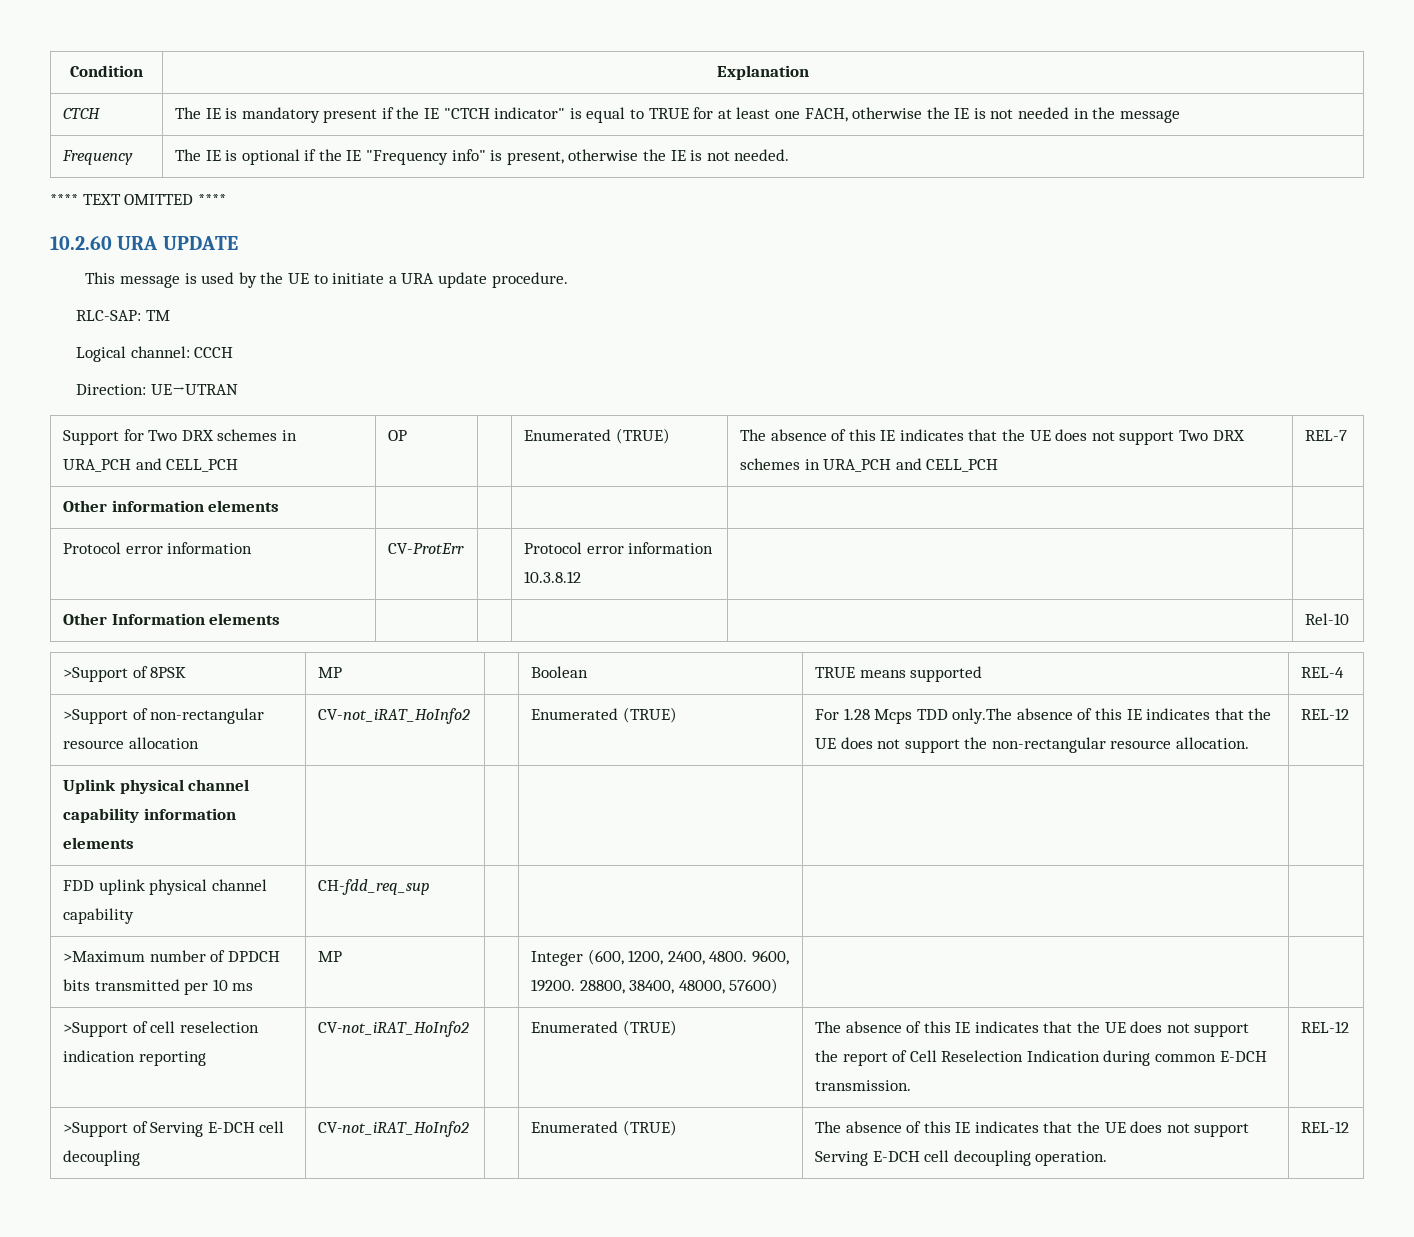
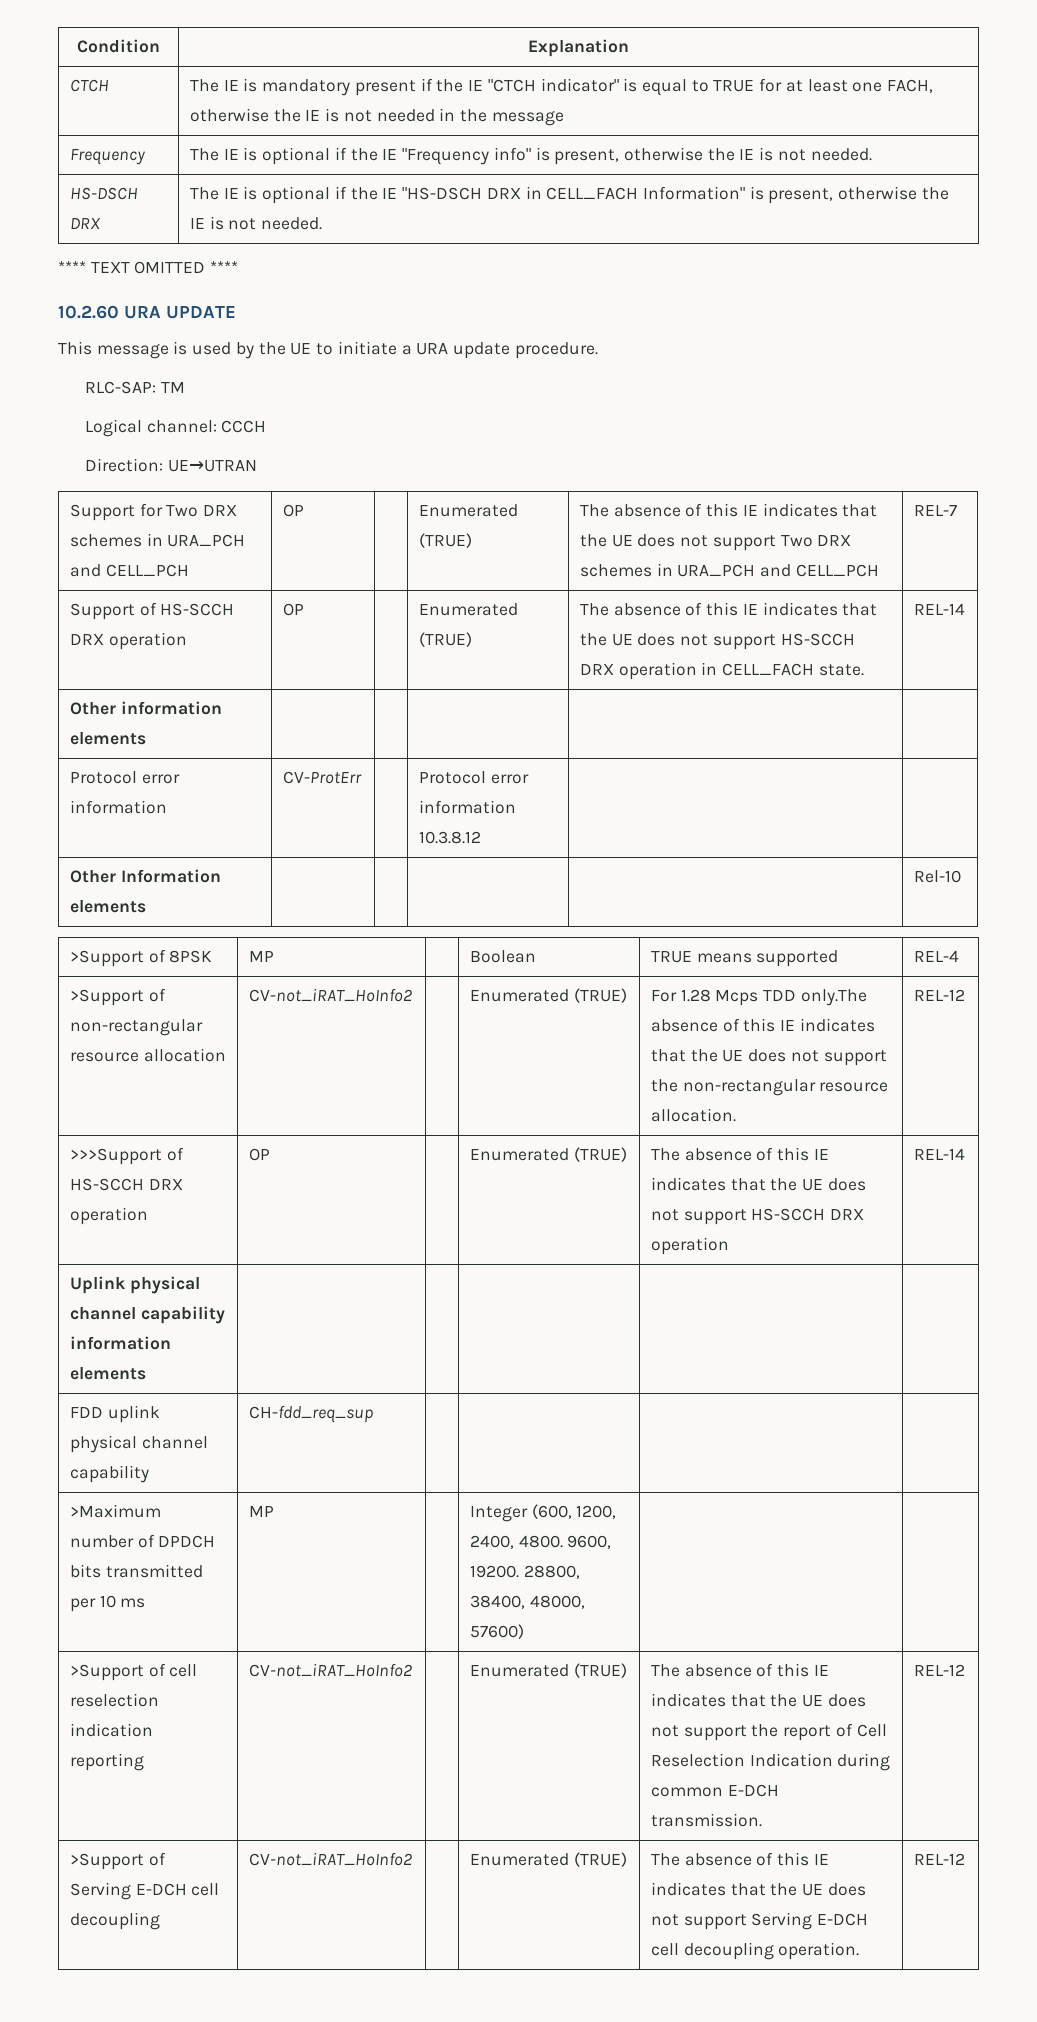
+ HS-DSCH DRX | The IE is optional if the IE "HS-DSCH DRX in CELL_FACH Information" is present, otherwise the IE is not needed.
+ Support of HS-SCCH DRX operation | OP | | Enumerated (TRUE) | The absence of this IE indicates that the UE does not support HS-SCCH DRX operation in CELL_FACH state. | REL-14
+ >>>Support of HS-SCCH DRX operation | OP | | Enumerated (TRUE) | The absence of this IE indicates that the UE does not support HS-SCCH DRX operation | REL-14

